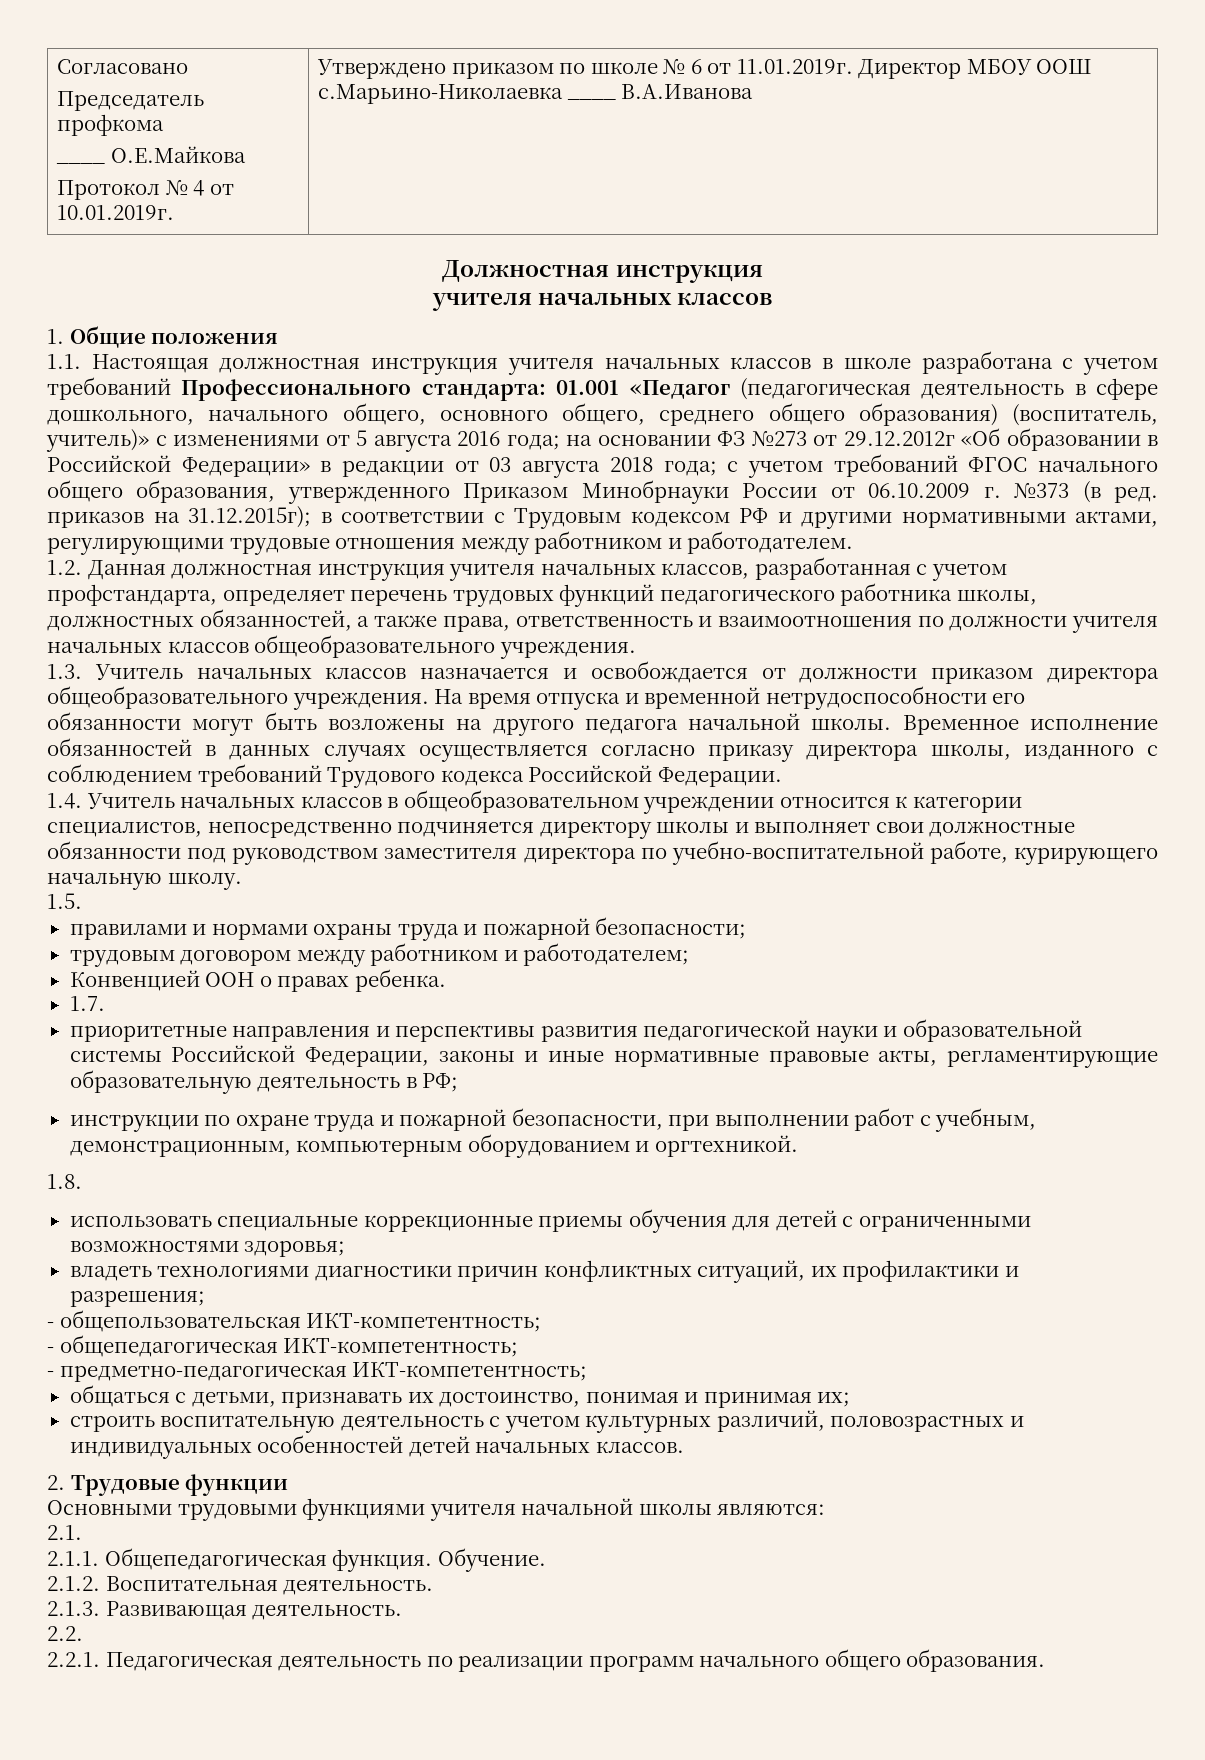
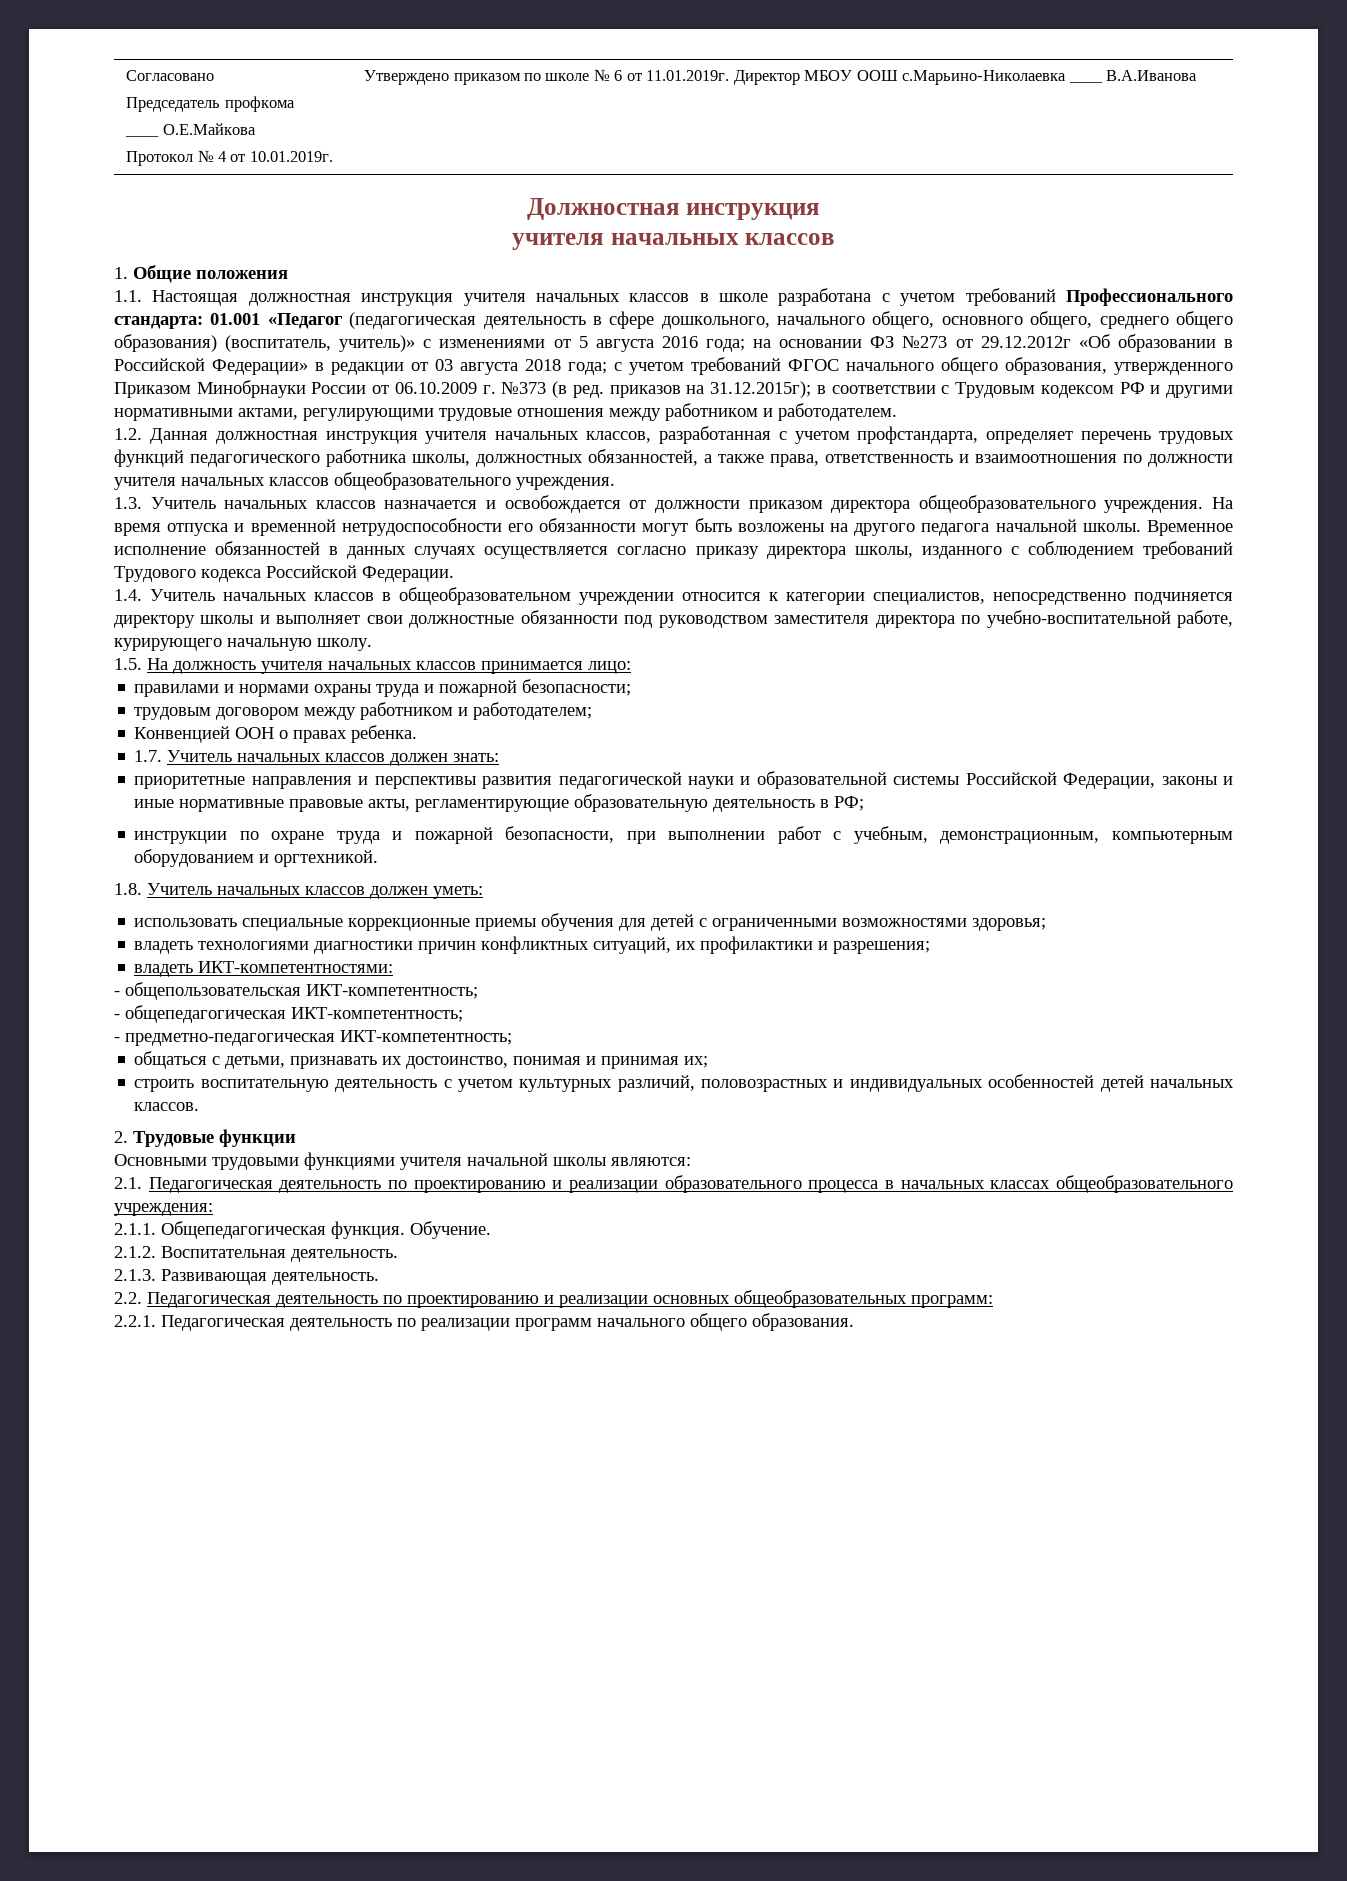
- 1.5.
+ 1.5. На должность учителя начальных классов принимается лицо:
- 1.7.
+ 1.7. Учитель начальных классов должен знать:
- 1.8.
+ 1.8. Учитель начальных классов должен уметь:
+ владеть ИКТ-компетентностями:
- 2.1.
+ 2.1. Педагогическая деятельность по проектированию и реализации образовательного процесса в начальных классах общеобразовательного учреждения:
- 2.2.
+ 2.2. Педагогическая деятельность по проектированию и реализации основных общеобразовательных программ:

